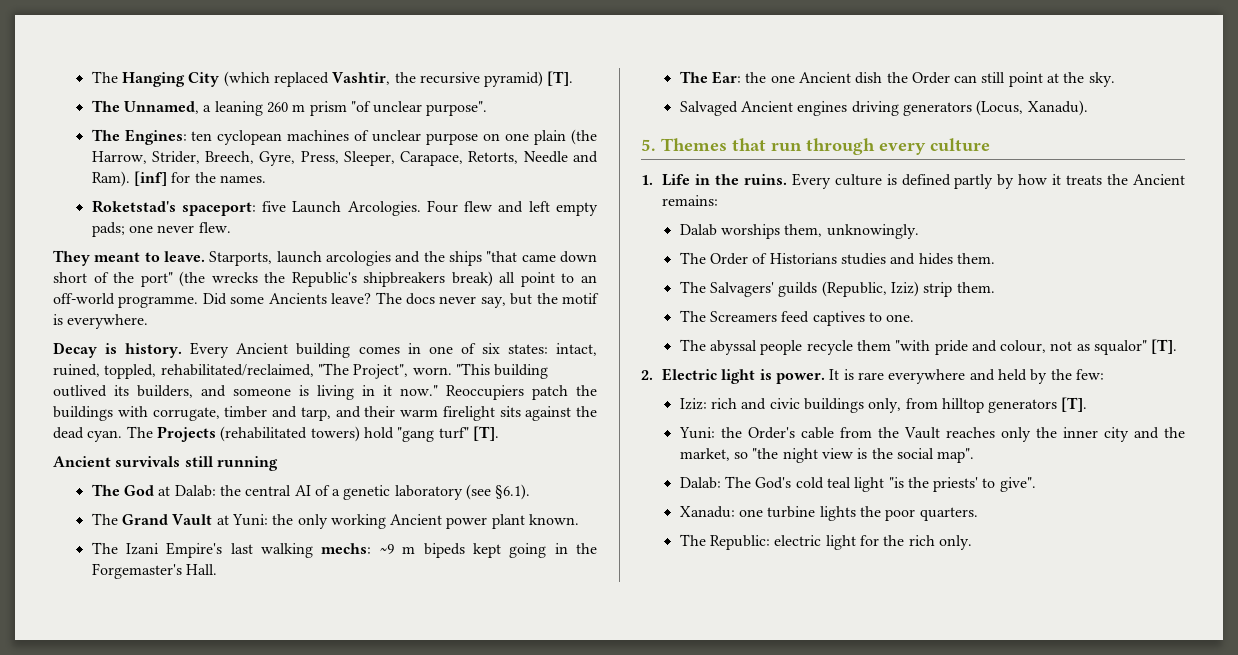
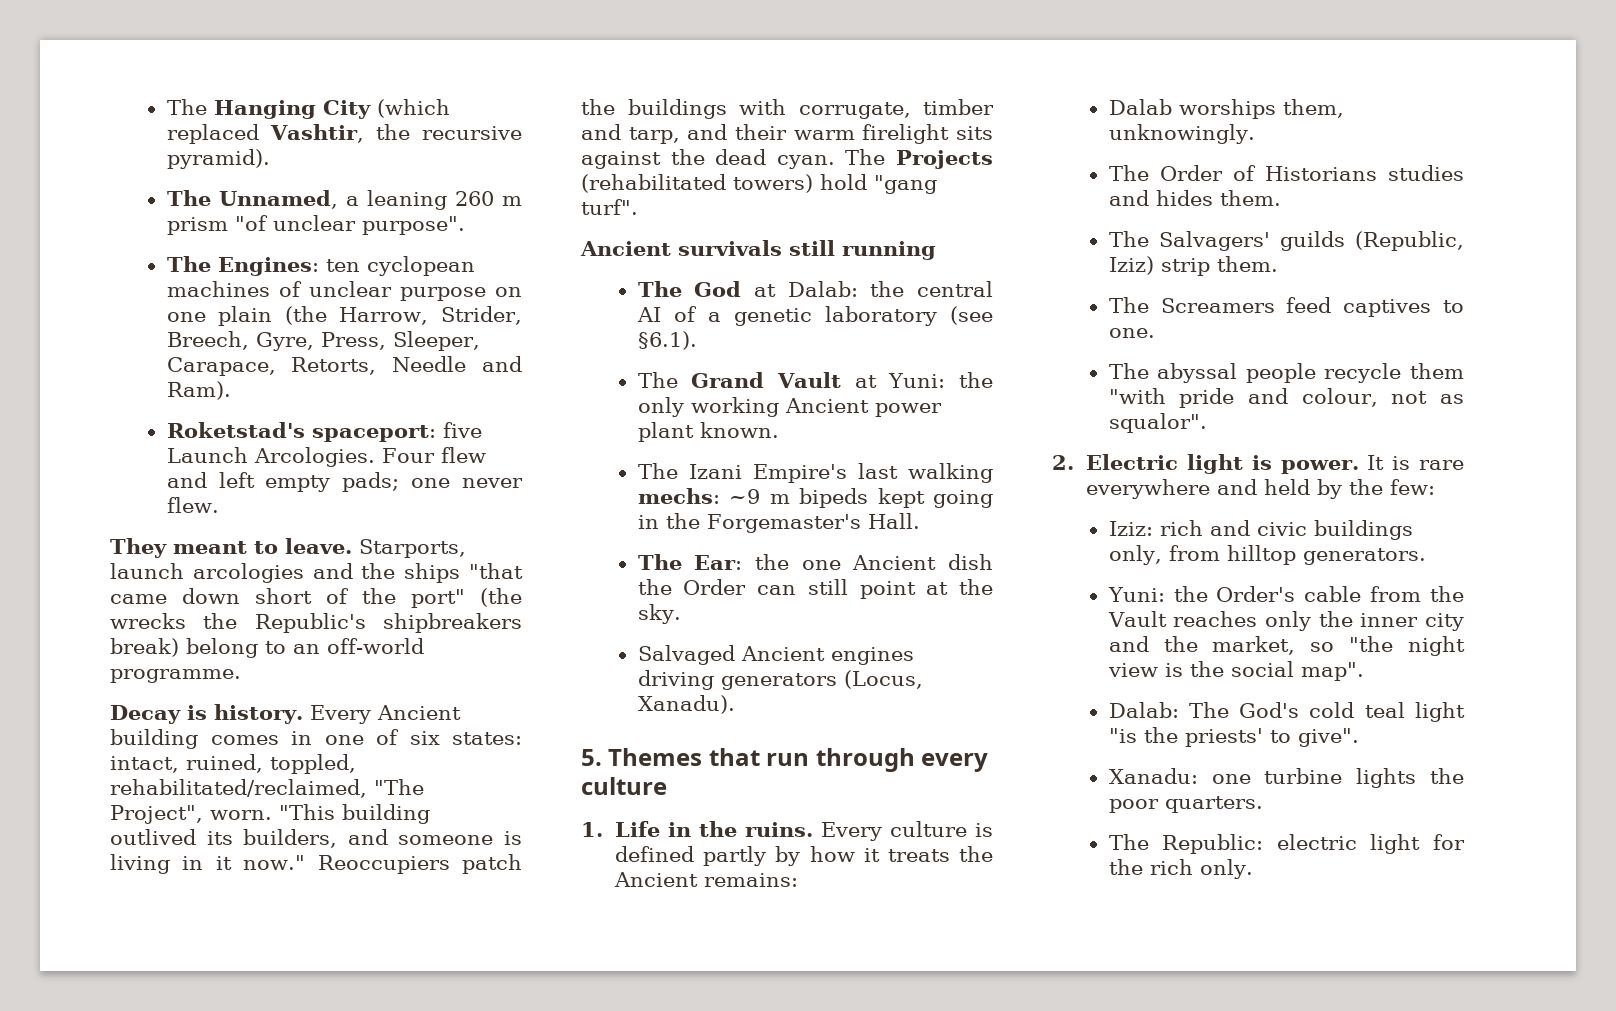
- The Hanging City (which replaced Vashtir, the recursive pyramid) [T].
+ The Hanging City (which replaced Vashtir, the recursive pyramid).
- [inf] for the names.
- Starports, launch arcologies and the ships "that came down short of the port" (the wrecks the Republic's shipbreakers break) all point to an off-world programme. Did some Ancients leave? The docs never say, but the motif is everywhere.
+ Starports, launch arcologies and the ships "that came down short of the port" (the wrecks the Republic's shipbreakers break) belong to an off-world programme.
- The Projects (rehabilitated towers) hold "gang turf" [T].
+ The Projects (rehabilitated towers) hold "gang turf".
- The abyssal people recycle them "with pride and colour, not as squalor" [T].
+ The abyssal people recycle them "with pride and colour, not as squalor".
- Iziz: rich and civic buildings only, from hilltop generators [T].
+ Iziz: rich and civic buildings only, from hilltop generators.

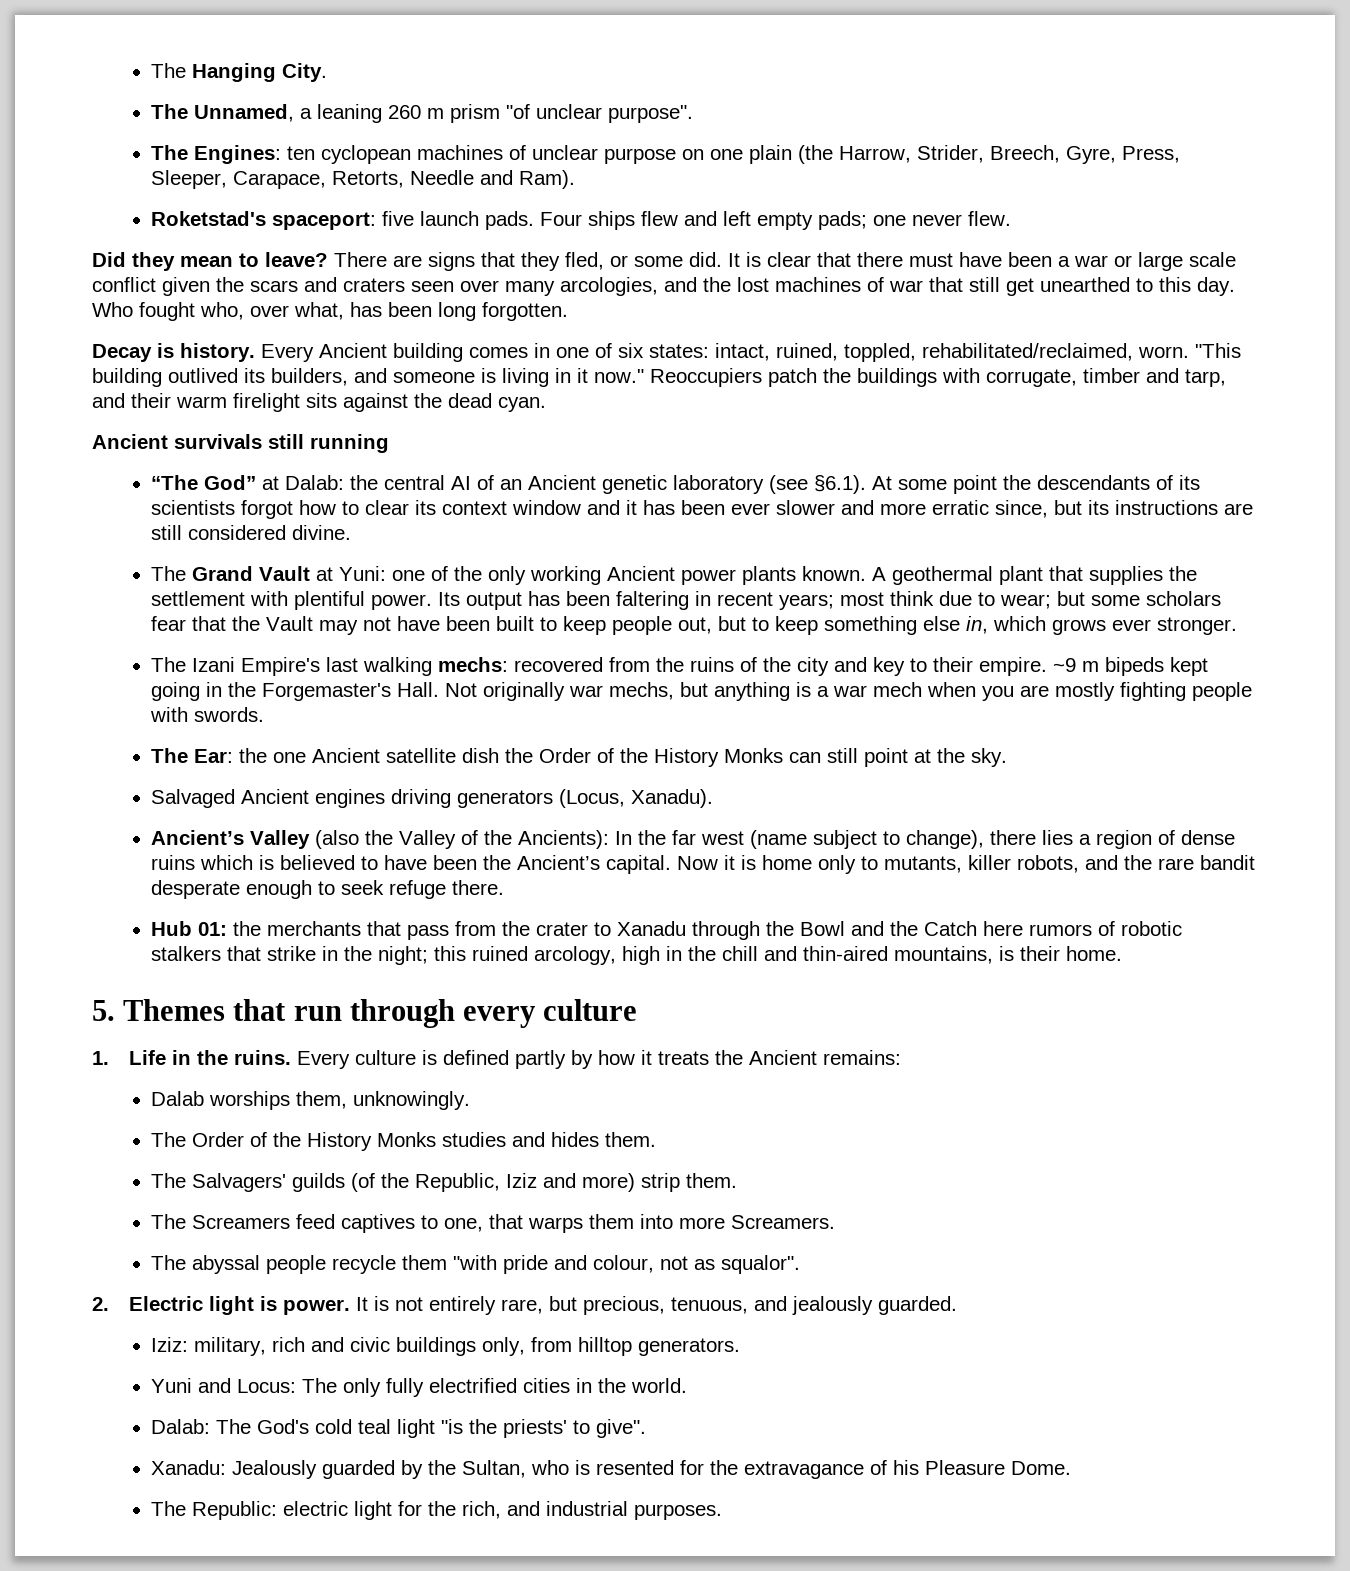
- The Hanging City (which replaced Vashtir, the recursive pyramid).
+ The Hanging City.
- Roketstad's spaceport: five Launch Arcologies. Four flew and left empty pads; one never flew.
+ Roketstad's spaceport: five launch pads. Four ships flew and left empty pads; one never flew.
- They meant to leave. Starports, launch arcologies and the ships "that came down short of the port" (the wrecks the Republic's shipbreakers break) belong to an off-world programme.
+ Did they mean to leave? There are signs that they fled, or some did. It is clear that there must have been a war or large scale conflict given the scars and craters seen over many arcologies, and the lost machines of war that still get unearthed to this day. Who fought who, over what, has been long forgotten.
- Every Ancient building comes in one of six states: intact, ruined, toppled, rehabilitated/reclaimed, "The Project", worn.
+ Every Ancient building comes in one of six states: intact, ruined, toppled, rehabilitated/reclaimed, worn.
- The Projects (rehabilitated towers) hold "gang turf".
- The God at Dalab: the central AI of a genetic laboratory (see §6.1).
+ “The God” at Dalab: the central AI of an Ancient genetic laboratory (see §6.1). At some point the descendants of its scientists forgot how to clear its context window and it has been ever slower and more erratic since, but its instructions are still considered divine.
- The Grand Vault at Yuni: the only working Ancient power plant known.
+ The Grand Vault at Yuni: one of the only working Ancient power plants known. A geothermal plant that supplies the settlement with plentiful power. Its output has been faltering in recent years; most think due to wear; but some scholars fear that the Vault may not have been built to keep people out, but to keep something else in, which grows ever stronger.
- The Izani Empire's last walking mechs: ~9 m bipeds kept going in the Forgemaster's Hall.
+ The Izani Empire's last walking mechs: recovered from the ruins of the city and key to their empire. ~9 m bipeds kept going in the Forgemaster's Hall. Not originally war mechs, but anything is a war mech when you are mostly fighting people with swords.
- The Ear: the one Ancient dish the Order can still point at the sky.
+ The Ear: the one Ancient satellite dish the Order of the History Monks can still point at the sky.
+ Ancient’s Valley (also the Valley of the Ancients): In the far west (name subject to change), there lies a region of dense ruins which is believed to have been the Ancient’s capital. Now it is home only to mutants, killer robots, and the rare bandit desperate enough to seek refuge there.
+ Hub 01: the merchants that pass from the crater to Xanadu through the Bowl and the Catch here rumors of robotic stalkers that strike in the night; this ruined arcology, high in the chill and thin-aired mountains, is their home.
- The Order of Historians studies and hides them.
+ The Order of the History Monks studies and hides them.
- The Salvagers' guilds (Republic, Iziz) strip them.
+ The Salvagers' guilds (of the Republic, Iziz and more) strip them.
- The Screamers feed captives to one.
+ The Screamers feed captives to one, that warps them into more Screamers.
- It is rare everywhere and held by the few:
+ It is not entirely rare, but precious, tenuous, and jealously guarded.
- Iziz: rich and civic buildings only, from hilltop generators.
+ Iziz: military, rich and civic buildings only, from hilltop generators.
- Yuni: the Order's cable from the Vault reaches only the inner city and the market, so "the night view is the social map".
+ Yuni and Locus: The only fully electrified cities in the world.
- Xanadu: one turbine lights the poor quarters.
+ Xanadu: Jealously guarded by the Sultan, who is resented for the extravagance of his Pleasure Dome.
- The Republic: electric light for the rich only.
+ The Republic: electric light for the rich, and industrial purposes.

